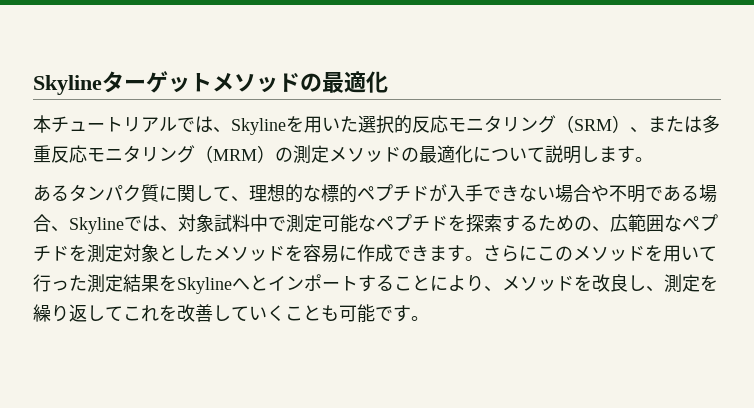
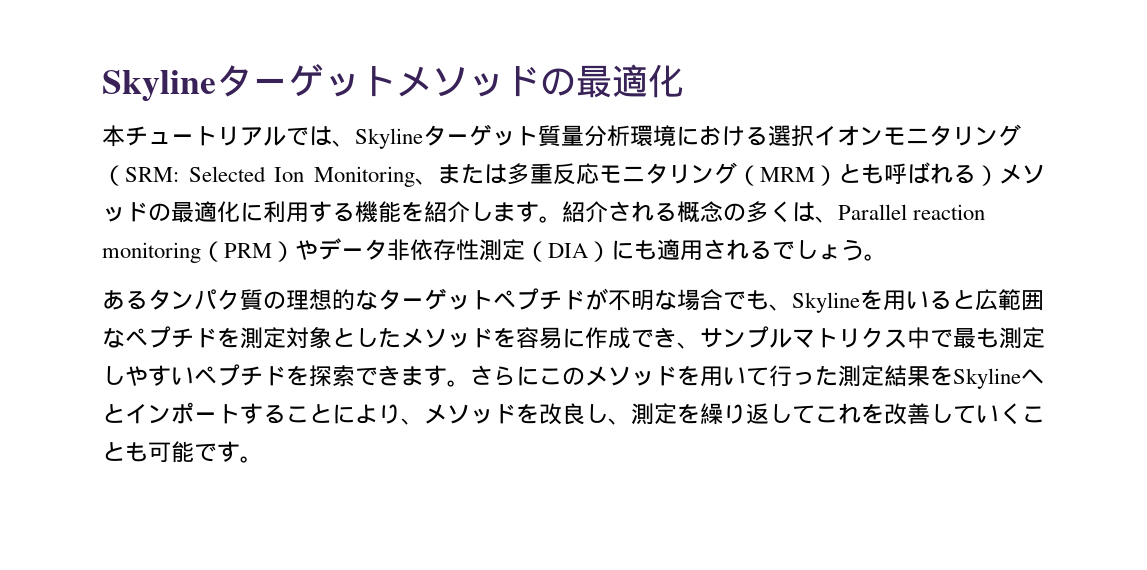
- 本チュートリアルでは、Skylineを用いた選択的反応モニタリング（SRM）、または多重反応モニタリング（MRM）の測定メソッドの最適化について説明します。
- あるタンパク質に関して、理想的な標的ペプチドが入手できない場合や不明である場合、Skylineでは、対象試料中で測定可能なペプチドを探索するための、広範囲なペプチドを測定対象としたメソッドを容易に作成できます。
+ 本チュートリアルでは、Skylineターゲット質量分析環境における選択イオンモニタリング（SRM: Selected Ion Monitoring、または多重反応モニタリング（MRM）とも呼ばれる）メソッドの最適化に利用する機能を紹介します。紹介される概念の多くは、Parallel reaction monitoring（PRM）やデータ非依存性測定（DIA）にも適用されるでしょう。
+ あるタンパク質の理想的なターゲットペプチドが不明な場合でも、Skylineを用いると広範囲なペプチドを測定対象としたメソッドを容易に作成でき、サンプルマトリクス中で最も測定しやすいペプチドを探索できます。

